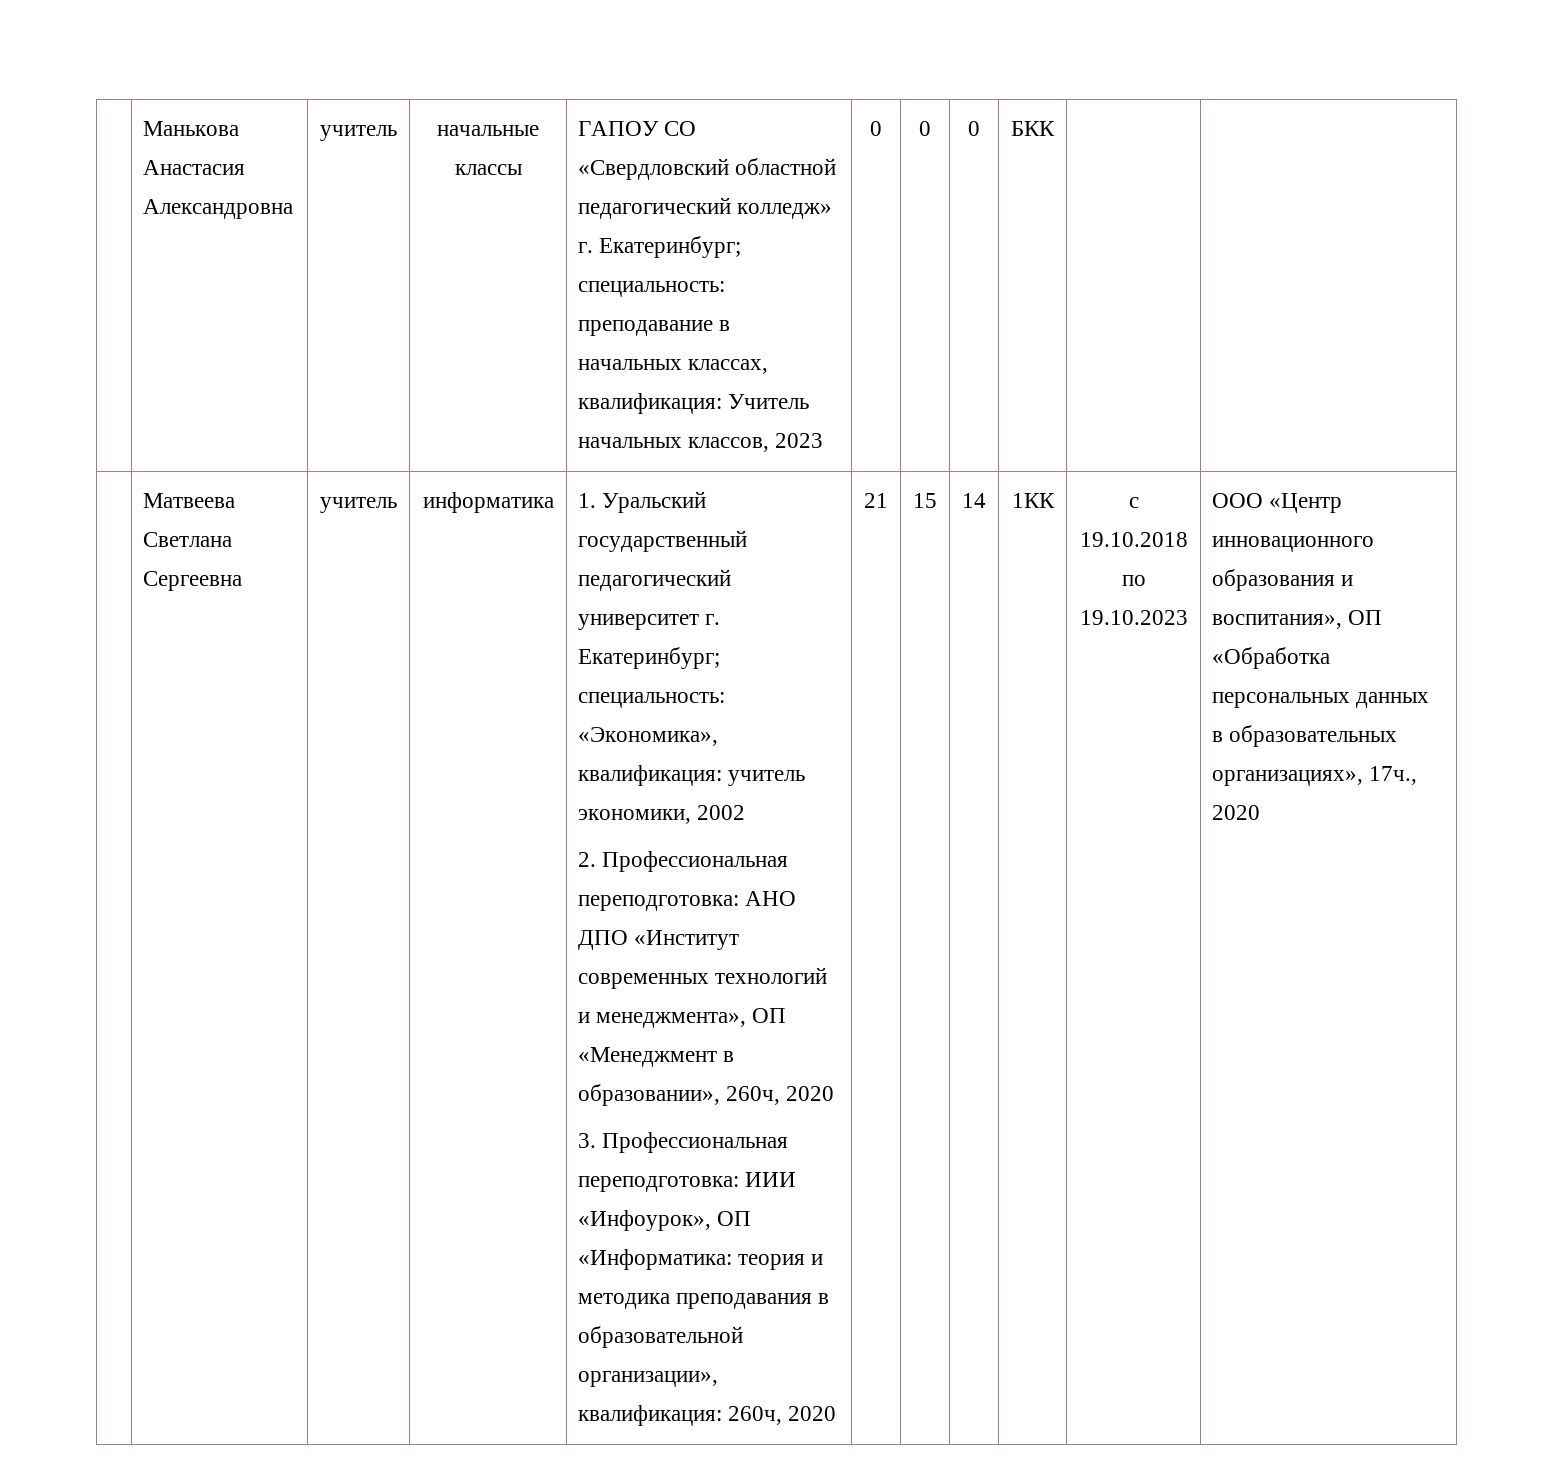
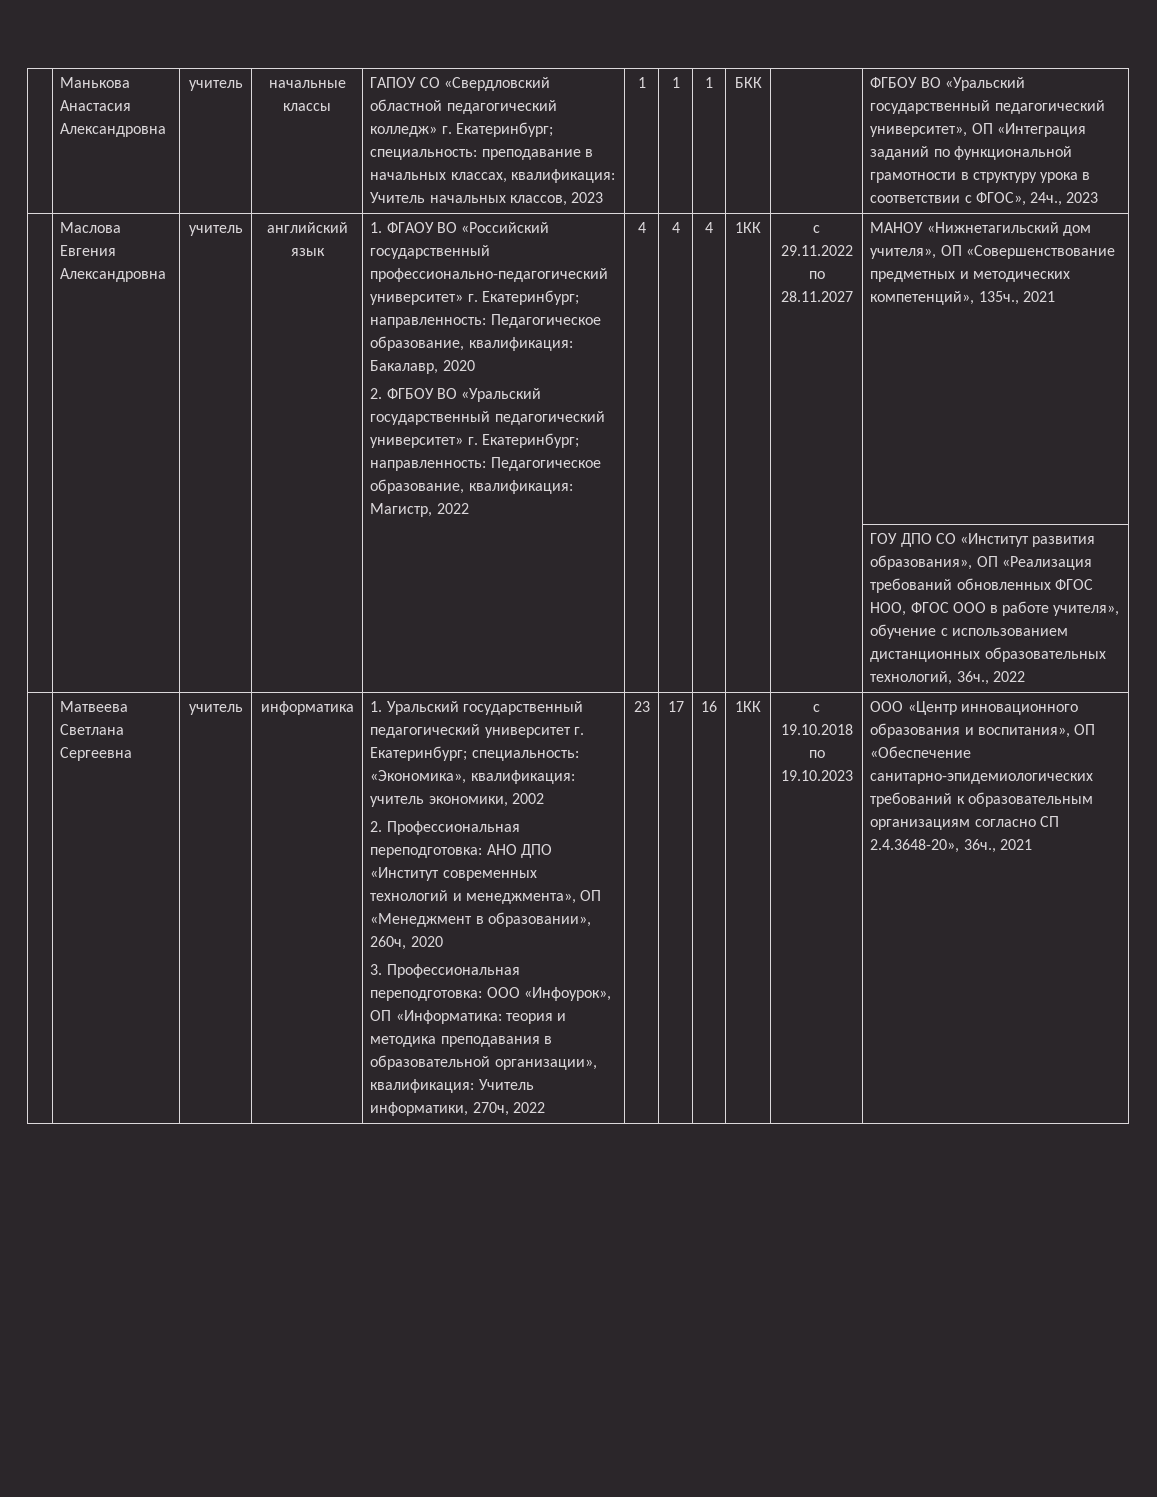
- 0 | 0 | 0 | БКК
+ 1 | 1 | 1 | БКК | | ФГБОУ ВО «Уральский государственный педагогический университет», ОП «Интеграция заданий по функциональной грамотности в структуру урока в соответствии с ФГОС», 24ч., 2023
+ | Маслова Евгения Александровна | учитель | английский язык | 1. ФГАОУ ВО «Российский государственный профессионально-педагогический университет» г. Екатеринбург; направленность: Педагогическое образование, квалификация: Бакалавр, 2020
+ 2. ФГБОУ ВО «Уральский государственный педагогический университет» г. Екатеринбург; направленность: Педагогическое образование, квалификация: Магистр, 2022 | 4 | 4 | 4 | 1КК | с 29.11.2022 по 28.11.2027 | МАНОУ «Нижнетагильский дом учителя», ОП «Совершенствование предметных и методических компетенций», 135ч., 2021
+ | | | | | | | | | | ГОУ ДПО СО «Институт развития образования», ОП «Реализация требований обновленных ФГОС НОО, ФГОС ООО в работе учителя», обучение с использованием дистанционных образовательных технологий, 36ч., 2022
- 3. Профессиональная переподготовка: ИИИ «Инфоурок», ОП «Информатика: теория и методика преподавания в образовательной организации», квалификация: 260ч, 2020 | 21 | 15 | 14
+ 3. Профессиональная переподготовка: ООО «Инфоурок», ОП «Информатика: теория и методика преподавания в образовательной организации», квалификация: Учитель информатики, 270ч, 2022 | 23 | 17 | 16
- ООО «Центр инновационного образования и воспитания», ОП «Обработка персональных данных в образовательных организациях», 17ч., 2020
+ ООО «Центр инновационного образования и воспитания», ОП «Обеспечение санитарно-эпидемиологических требований к образовательным организациям согласно СП 2.4.3648-20», 36ч., 2021

